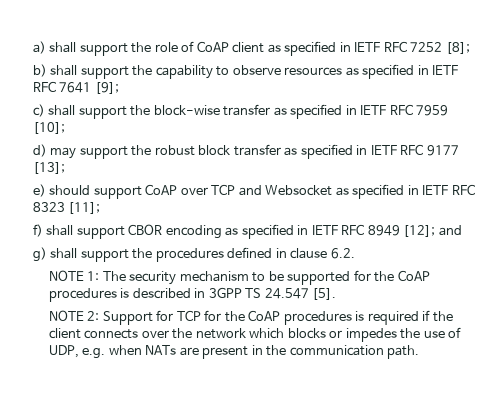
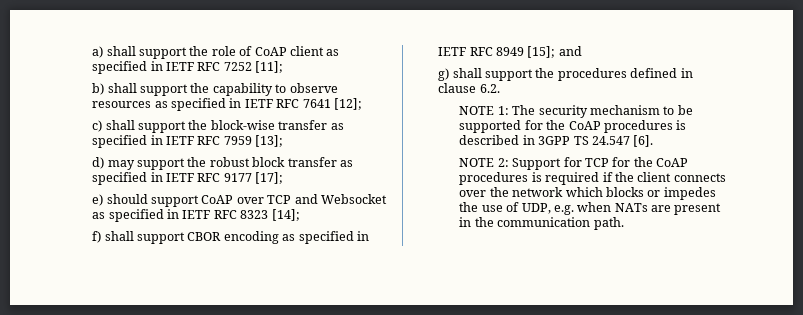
- a) shall support the role of CoAP client as specified in IETF RFC 7252 [8];
+ a) shall support the role of CoAP client as specified in IETF RFC 7252 [11];
- b) shall support the capability to observe resources as specified in IETF RFC 7641 [9];
+ b) shall support the capability to observe resources as specified in IETF RFC 7641 [12];
- c) shall support the block-wise transfer as specified in IETF RFC 7959 [10];
+ c) shall support the block-wise transfer as specified in IETF RFC 7959 [13];
- d) may support the robust block transfer as specified in IETF RFC 9177 [13];
+ d) may support the robust block transfer as specified in IETF RFC 9177 [17];
- e) should support CoAP over TCP and Websocket as specified in IETF RFC 8323 [11];
+ e) should support CoAP over TCP and Websocket as specified in IETF RFC 8323 [14];
- f) shall support CBOR encoding as specified in IETF RFC 8949 [12]; and
+ f) shall support CBOR encoding as specified in IETF RFC 8949 [15]; and
- NOTE 1: The security mechanism to be supported for the CoAP procedures is described in 3GPP TS 24.547 [5].
+ NOTE 1: The security mechanism to be supported for the CoAP procedures is described in 3GPP TS 24.547 [6].

